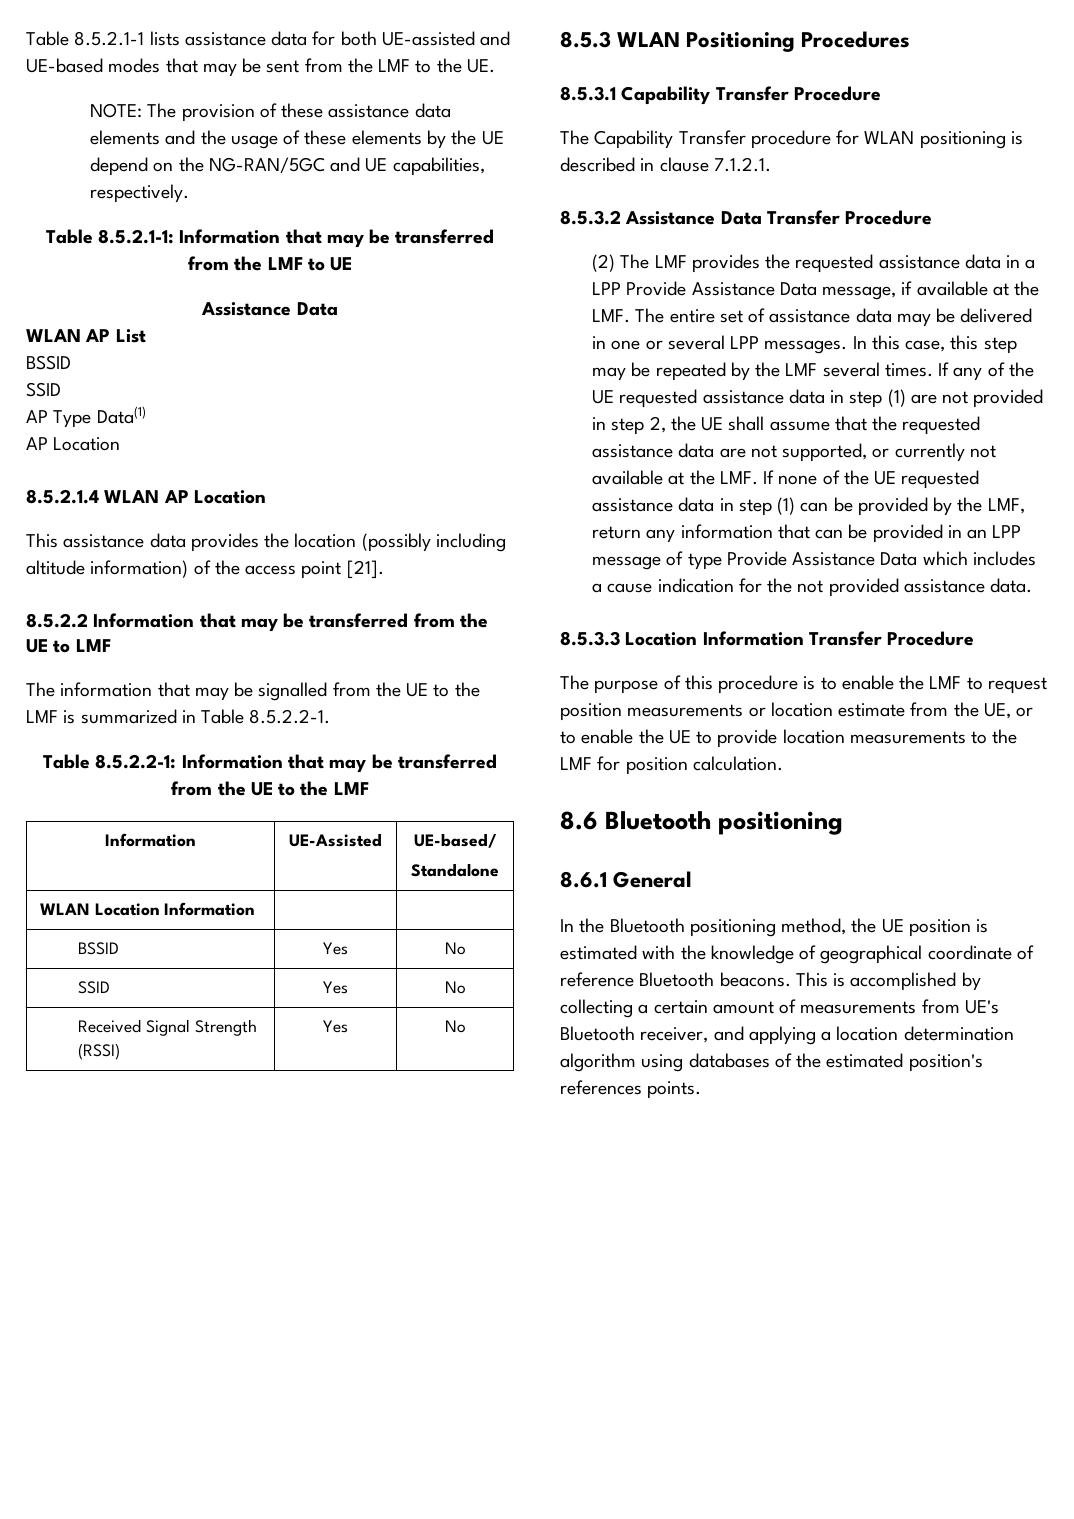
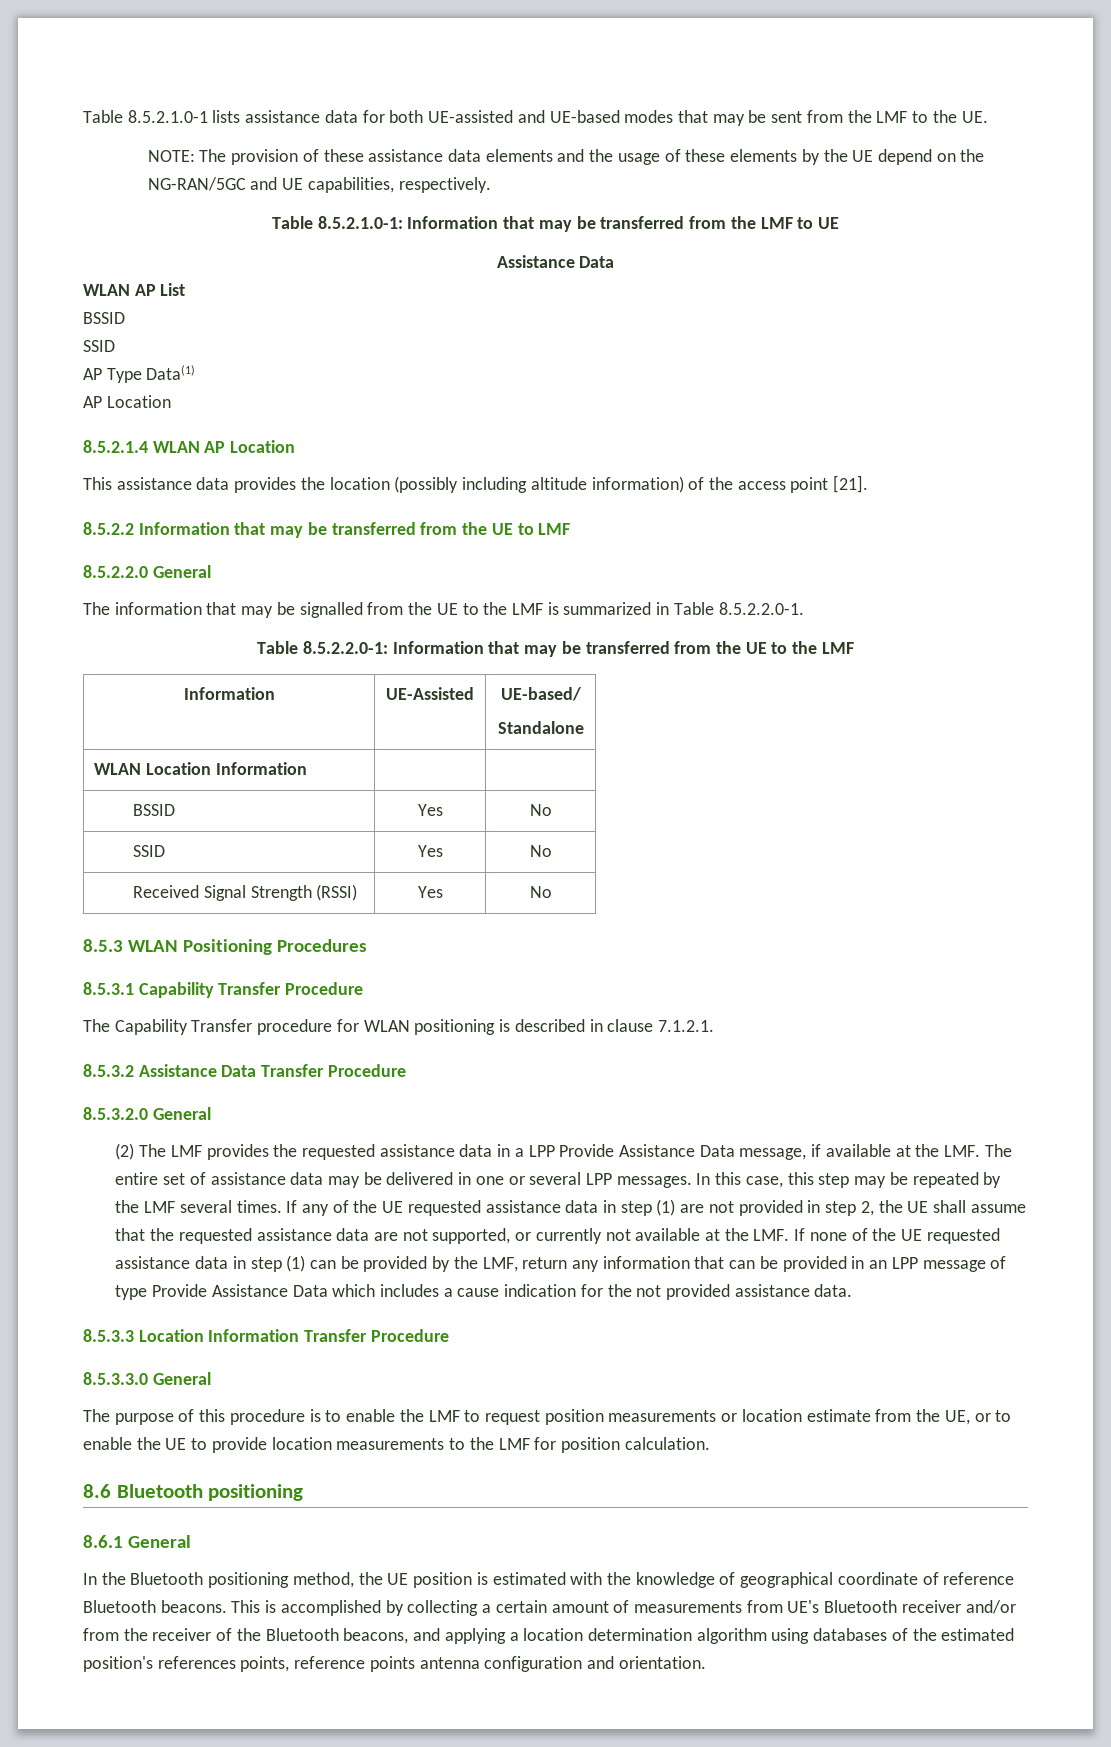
- Table 8.5.2.1-1 lists assistance data for both UE-assisted and UE-based modes that may be sent from the LMF to the UE.
+ Table 8.5.2.1.0-1 lists assistance data for both UE-assisted and UE-based modes that may be sent from the LMF to the UE.
- Table 8.5.2.1-1: Information that may be transferred from the LMF to UE
+ Table 8.5.2.1.0-1: Information that may be transferred from the LMF to UE
+ 8.5.2.2.0 General
- The information that may be signalled from the UE to the LMF is summarized in Table 8.5.2.2-1.
- Table 8.5.2.2-1: Information that may be transferred from the UE to the LMF
+ The information that may be signalled from the UE to the LMF is summarized in Table 8.5.2.2.0-1.
+ Table 8.5.2.2.0-1: Information that may be transferred from the UE to the LMF
+ 8.5.3.2.0 General
+ 8.5.3.3.0 General
- This is accomplished by collecting a certain amount of measurements from UE's Bluetooth receiver, and applying a location determination algorithm using databases of the estimated position's references points.
+ This is accomplished by collecting a certain amount of measurements from UE's Bluetooth receiver and/or from the receiver of the Bluetooth beacons, and applying a location determination algorithm using databases of the estimated position's references points, reference points antenna configuration and orientation.

